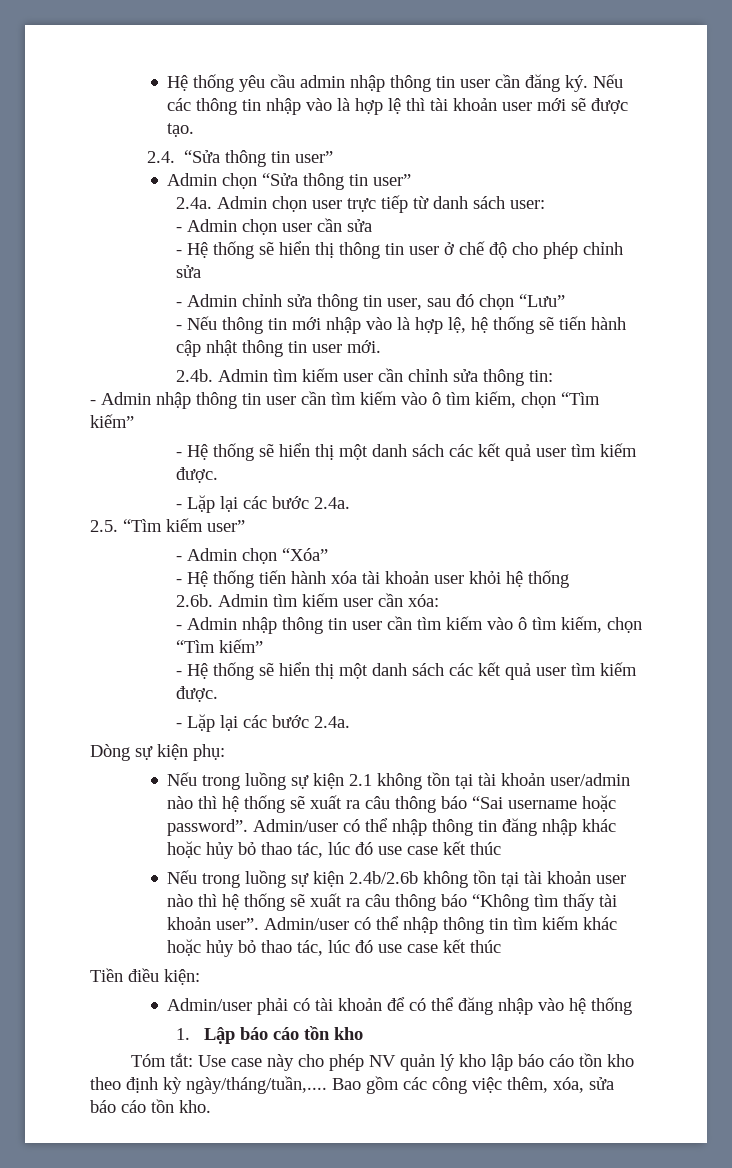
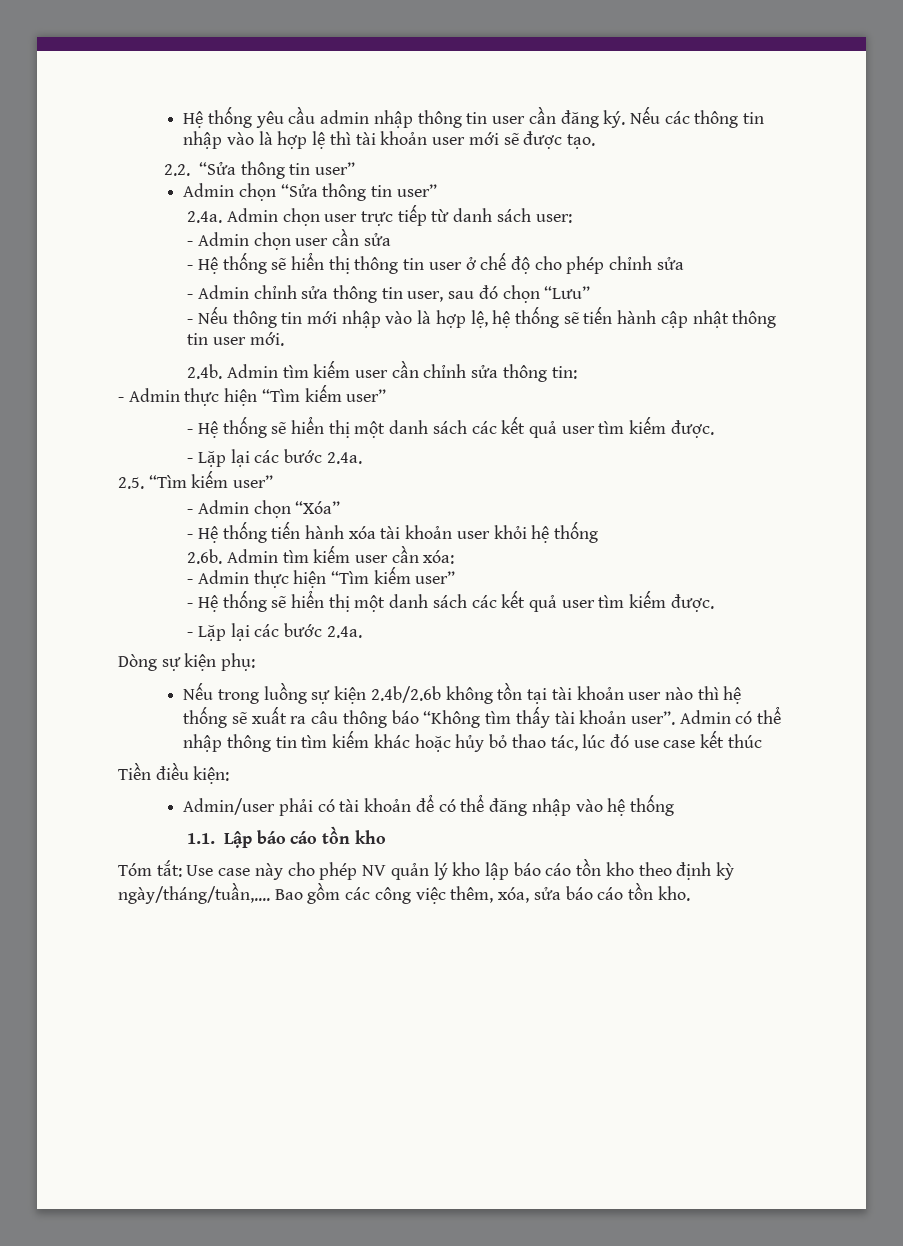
- 2.4. “Sửa thông tin user”
+ 2.2. “Sửa thông tin user”
  2.4b. Admin tìm kiếm user cần chỉnh sửa thông tin:
- - Admin nhập thông tin user cần tìm kiếm vào ô tìm kiếm, chọn “Tìm kiếm”
+ - Admin thực hiện “Tìm kiếm user”
  2.6b. Admin tìm kiếm user cần xóa:
- - Admin nhập thông tin user cần tìm kiếm vào ô tìm kiếm, chọn “Tìm kiếm”
+ - Admin thực hiện “Tìm kiếm user”
- Nếu trong luồng sự kiện 2.1 không tồn tại tài khoản user/admin nào thì hệ thống sẽ xuất ra câu thông báo “Sai username hoặc password”. Admin/user có thể nhập thông tin đăng nhập khác hoặc hủy bỏ thao tác, lúc đó use case kết thúc
- Admin/user có thể nhập thông tin tìm kiếm khác hoặc hủy bỏ thao tác, lúc đó use case kết thúc
+ Admin có thể nhập thông tin tìm kiếm khác hoặc hủy bỏ thao tác, lúc đó use case kết thúc
- 1. Lập báo cáo tồn kho
+ 1.1. Lập báo cáo tồn kho

